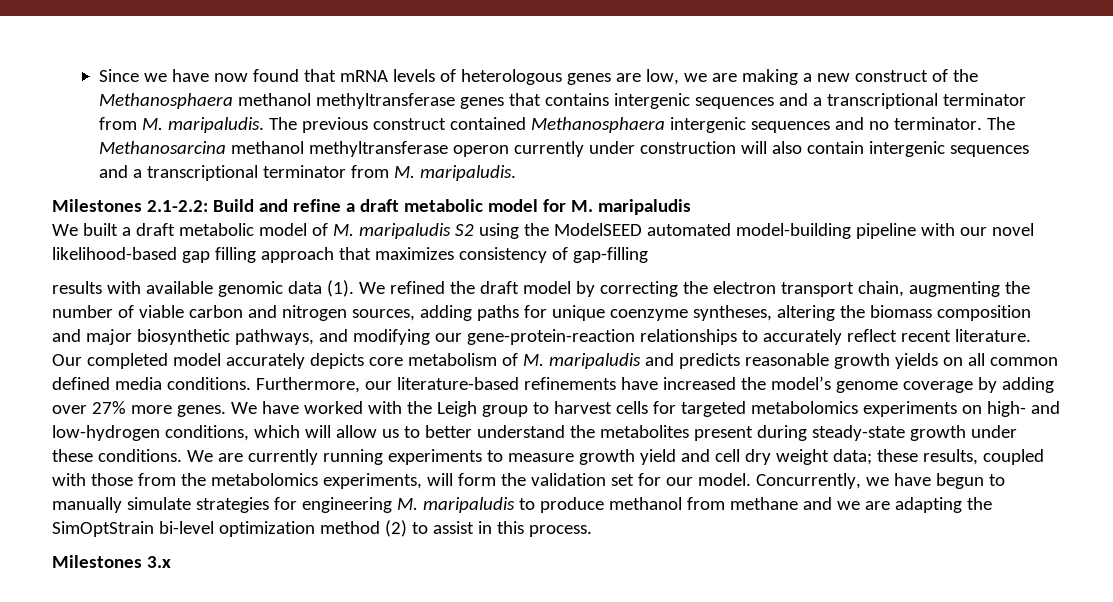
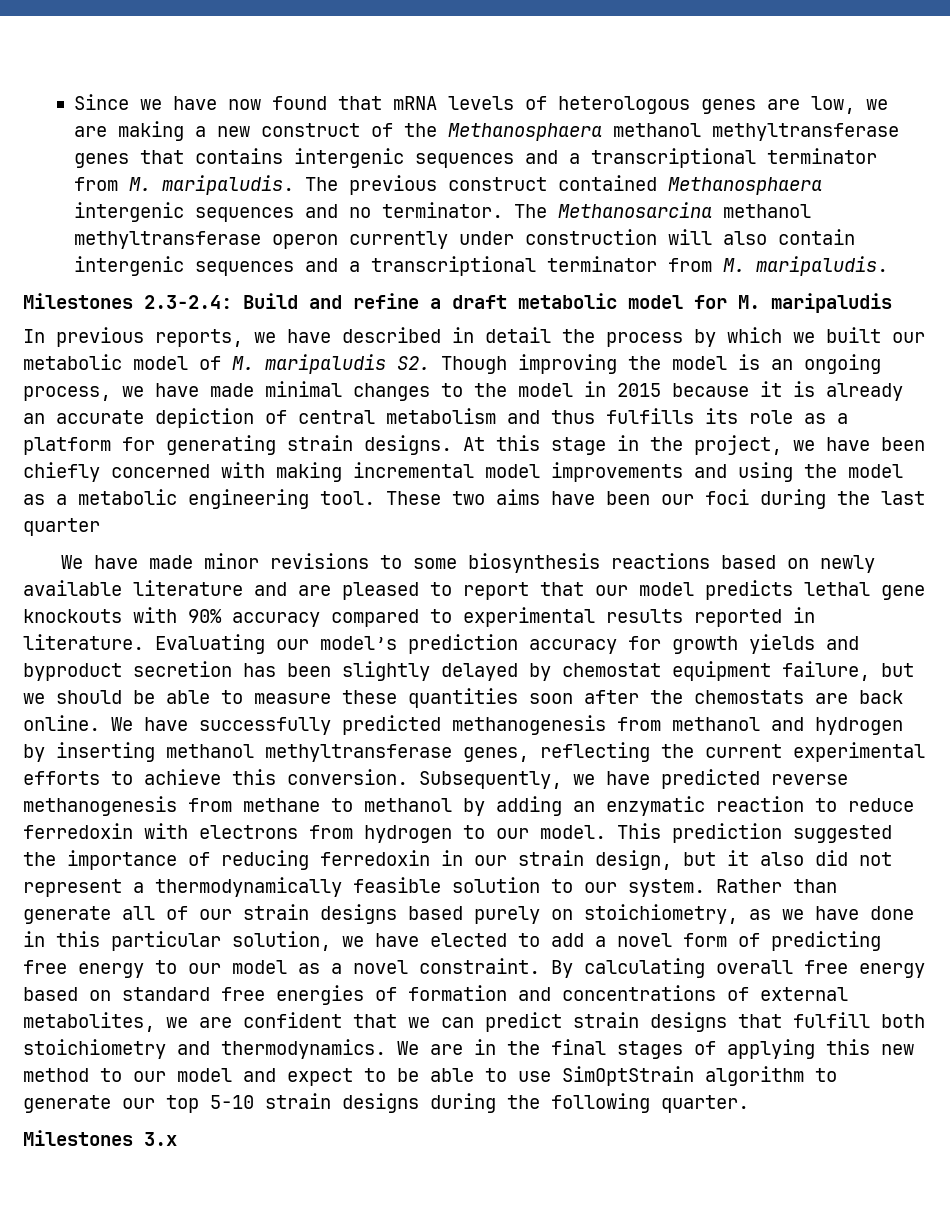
- Milestones 2.1-2.2: Build and refine a draft metabolic model for M. maripaludis
+ Milestones 2.3-2.4: Build and refine a draft metabolic model for M. maripaludis
- We built a draft metabolic model of M. maripaludis S2 using the ModelSEED automated model-building pipeline with our novel likelihood-based gap filling approach that maximizes consistency of gap-filling
- results with available genomic data (1). We refined the draft model by correcting the electron transport chain, augmenting the number of viable carbon and nitrogen sources, adding paths for unique coenzyme syntheses, altering the biomass composition and major biosynthetic pathways, and modifying our gene-protein-reaction relationships to accurately reflect recent literature. Our completed model accurately depicts core metabolism of M. maripaludis and predicts reasonable growth yields on all common defined media conditions. Furthermore, our literature-based refinements have increased the model’s genome coverage by adding over 27% more genes. We have worked with the Leigh group to harvest cells for targeted metabolomics experiments on high- and low-hydrogen conditions, which will allow us to better understand the metabolites present during steady-state growth under these conditions. We are currently running experiments to measure growth yield and cell dry weight data; these results, coupled with those from the metabolomics experiments, will form the validation set for our model. Concurrently, we have begun to manually simulate strategies for engineering M. maripaludis to produce methanol from methane and we are adapting the SimOptStrain bi-level optimization method (2) to assist in this process.
+ In previous reports, we have described in detail the process by which we built our metabolic model of M. maripaludis S2. Though improving the model is an ongoing process, we have made minimal changes to the model in 2015 because it is already an accurate depiction of central metabolism and thus fulfills its role as a platform for generating strain designs. At this stage in the project, we have been chiefly concerned with making incremental model improvements and using the model as a metabolic engineering tool. These two aims have been our foci during the last quarter
+ We have made minor revisions to some biosynthesis reactions based on newly available literature and are pleased to report that our model predicts lethal gene knockouts with 90% accuracy compared to experimental results reported in literature. Evaluating our model’s prediction accuracy for growth yields and byproduct secretion has been slightly delayed by chemostat equipment failure, but we should be able to measure these quantities soon after the chemostats are back online. We have successfully predicted methanogenesis from methanol and hydrogen by inserting methanol methyltransferase genes, reflecting the current experimental efforts to achieve this conversion. Subsequently, we have predicted reverse methanogenesis from methane to methanol by adding an enzymatic reaction to reduce ferredoxin with electrons from hydrogen to our model. This prediction suggested the importance of reducing ferredoxin in our strain design, but it also did not represent a thermodynamically feasible solution to our system. Rather than generate all of our strain designs based purely on stoichiometry, as we have done in this particular solution, we have elected to add a novel form of predicting free energy to our model as a novel constraint. By calculating overall free energy based on standard free energies of formation and concentrations of external metabolites, we are confident that we can predict strain designs that fulfill both stoichiometry and thermodynamics. We are in the final stages of applying this new method to our model and expect to be able to use SimOptStrain algorithm to generate our top 5-10 strain designs during the following quarter.

